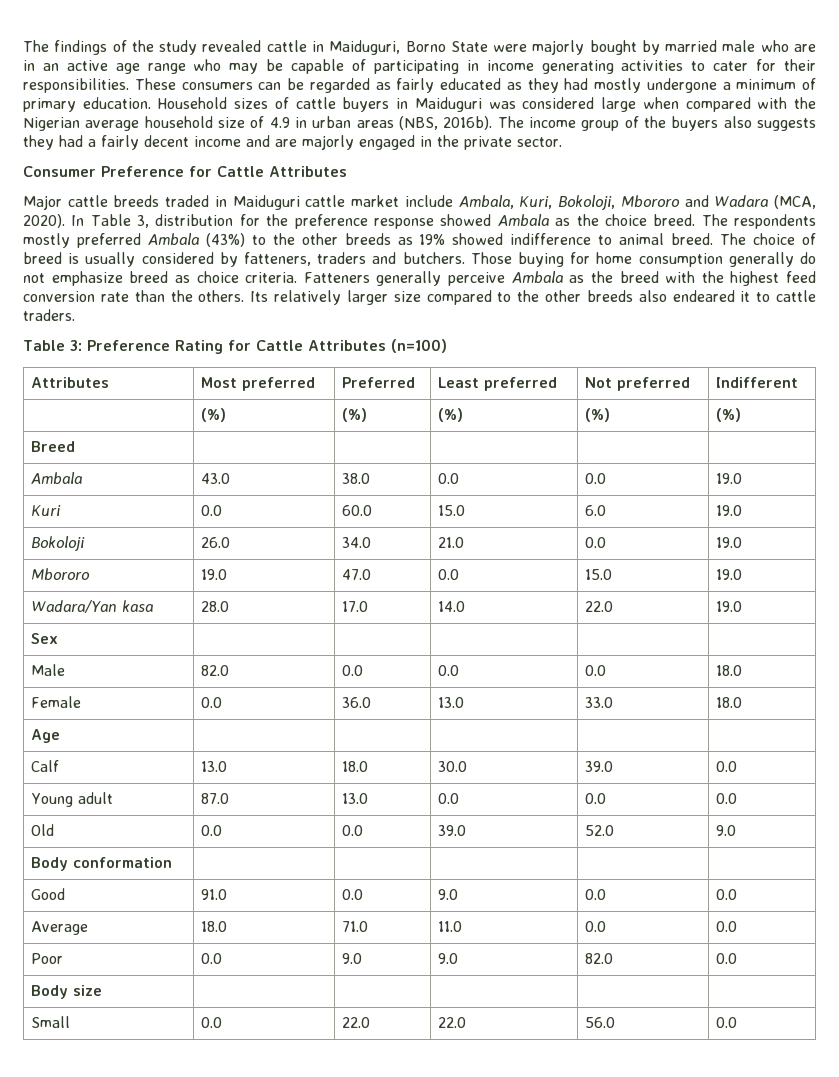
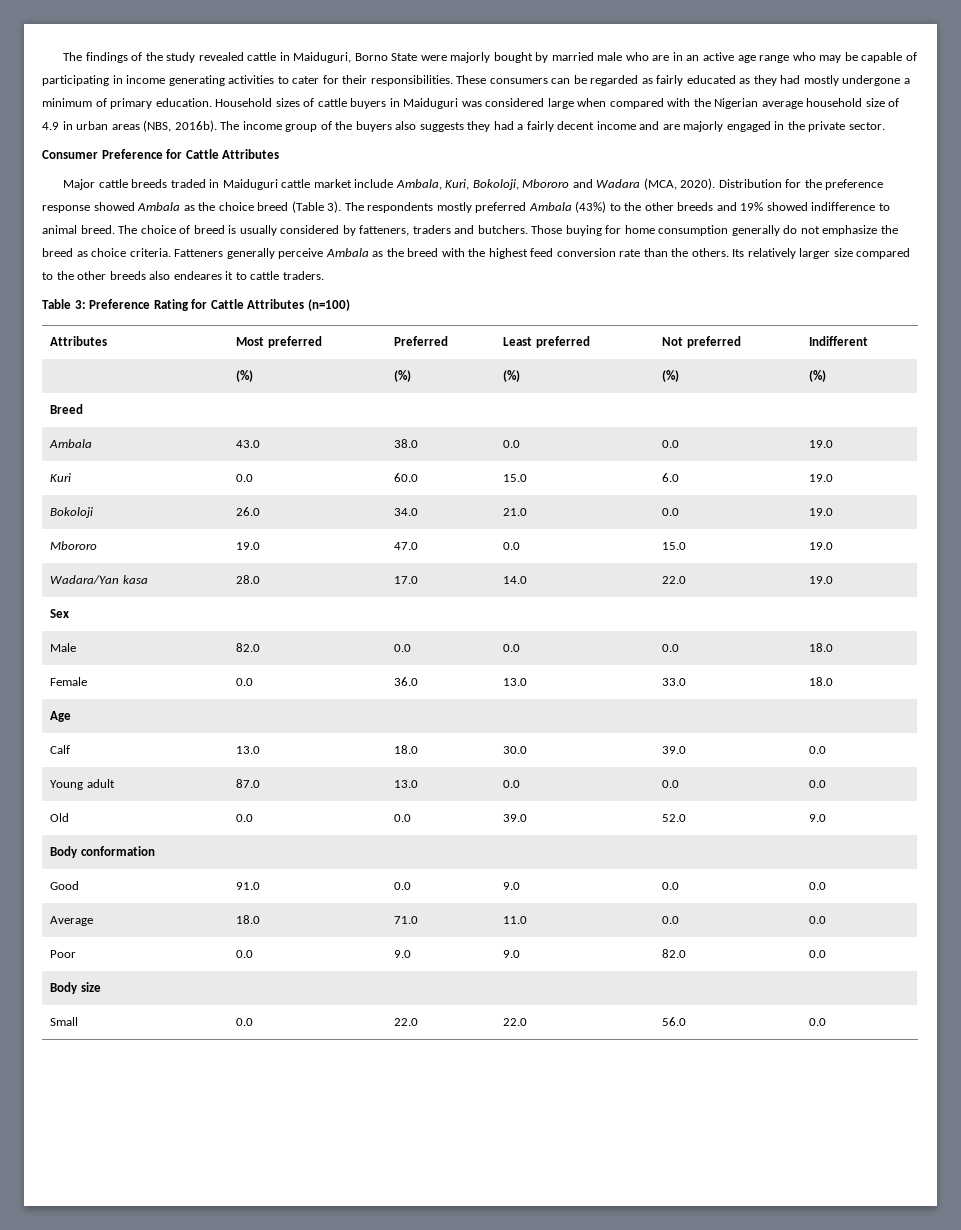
- In Table 3, distribution for the preference response showed Ambala as the choice breed.
+ Distribution for the preference response showed Ambala as the choice breed (Table 3).
- The respondents mostly preferred Ambala (43%) to the other breeds as 19% showed indifference to animal breed.
+ The respondents mostly preferred Ambala (43%) to the other breeds and 19% showed indifference to animal breed.
- Those buying for home consumption generally do not emphasize breed as choice criteria.
+ Those buying for home consumption generally do not emphasize the breed as choice criteria.
- Its relatively larger size compared to the other breeds also endeared it to cattle traders.
+ Its relatively larger size compared to the other breeds also endeares it to cattle traders.

